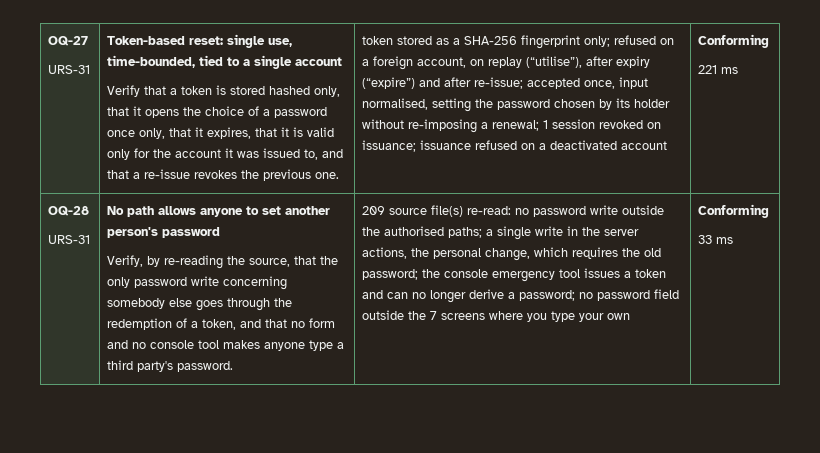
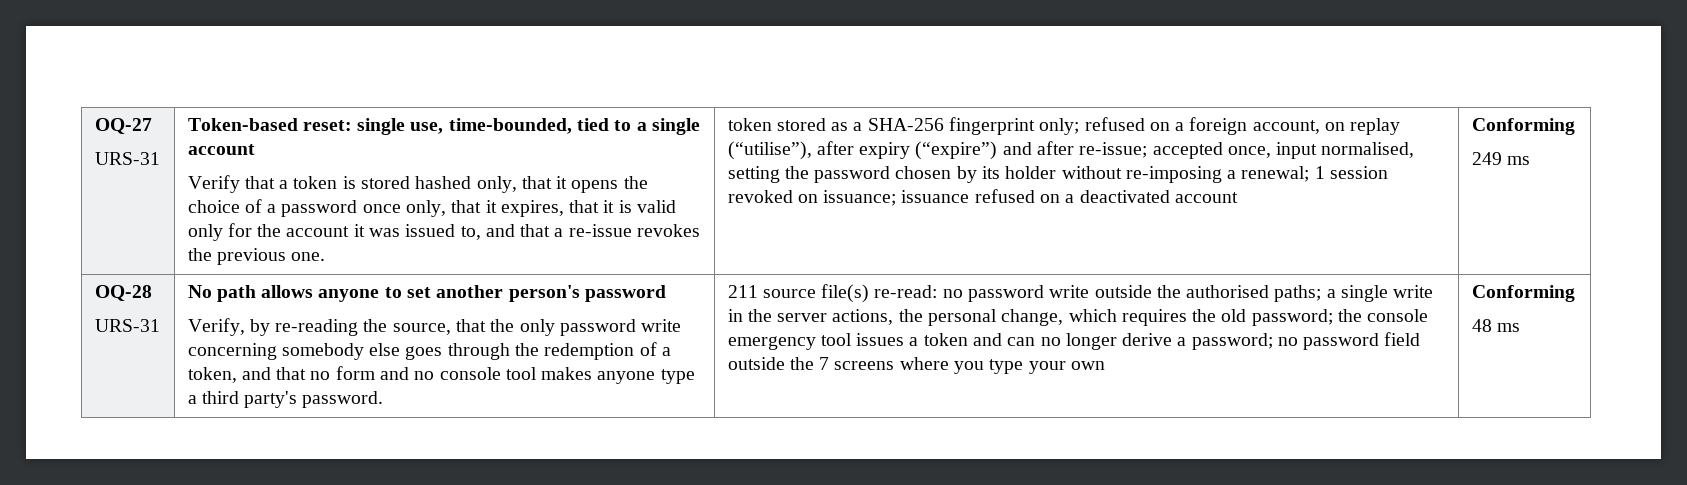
- 221 ms
+ 249 ms
- 209 source file(s) re-read: no password write outside the authorised paths; a single write in the server actions, the personal change, which requires the old password; the console emergency tool issues a token and can no longer derive a password; no password field outside the 7 screens where you type your own
+ 211 source file(s) re-read: no password write outside the authorised paths; a single write in the server actions, the personal change, which requires the old password; the console emergency tool issues a token and can no longer derive a password; no password field outside the 7 screens where you type your own
- 33 ms
+ 48 ms

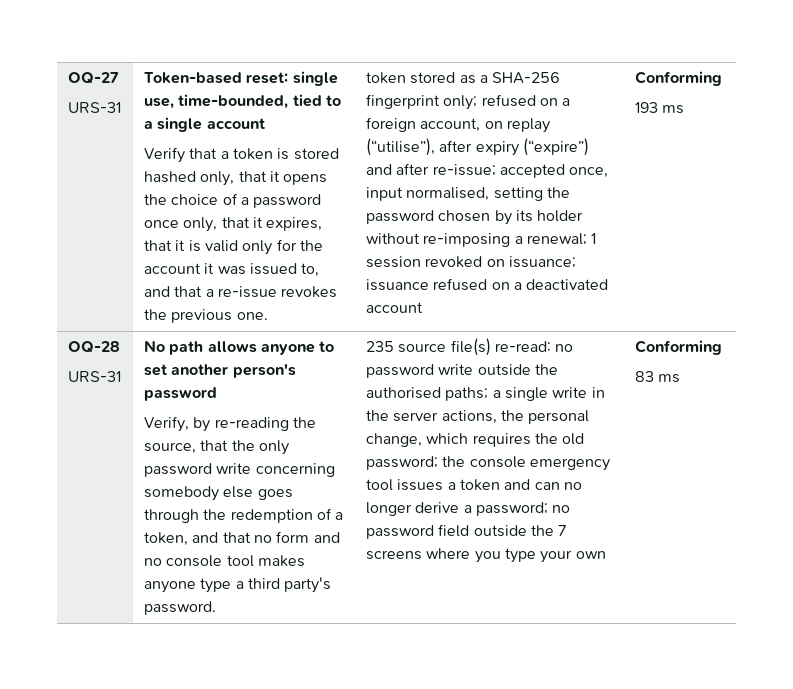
- 249 ms
+ 193 ms
- 211 source file(s) re-read: no password write outside the authorised paths; a single write in the server actions, the personal change, which requires the old password; the console emergency tool issues a token and can no longer derive a password; no password field outside the 7 screens where you type your own
+ 235 source file(s) re-read: no password write outside the authorised paths; a single write in the server actions, the personal change, which requires the old password; the console emergency tool issues a token and can no longer derive a password; no password field outside the 7 screens where you type your own
- 48 ms
+ 83 ms

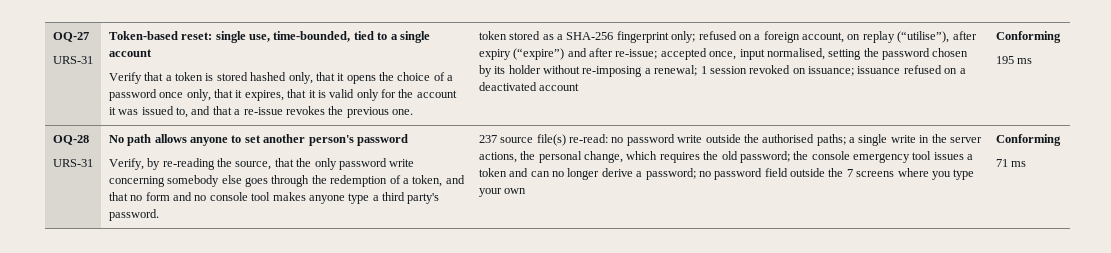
- 193 ms
+ 195 ms
- 235 source file(s) re-read: no password write outside the authorised paths; a single write in the server actions, the personal change, which requires the old password; the console emergency tool issues a token and can no longer derive a password; no password field outside the 7 screens where you type your own
+ 237 source file(s) re-read: no password write outside the authorised paths; a single write in the server actions, the personal change, which requires the old password; the console emergency tool issues a token and can no longer derive a password; no password field outside the 7 screens where you type your own
- 83 ms
+ 71 ms

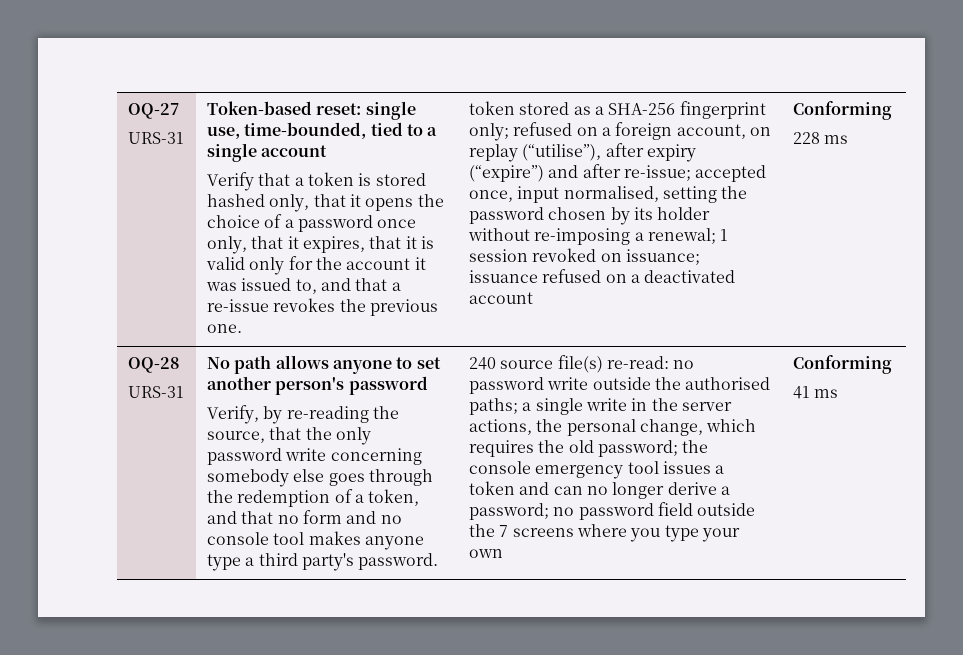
- 195 ms
+ 228 ms
- 237 source file(s) re-read: no password write outside the authorised paths; a single write in the server actions, the personal change, which requires the old password; the console emergency tool issues a token and can no longer derive a password; no password field outside the 7 screens where you type your own
+ 240 source file(s) re-read: no password write outside the authorised paths; a single write in the server actions, the personal change, which requires the old password; the console emergency tool issues a token and can no longer derive a password; no password field outside the 7 screens where you type your own
- 71 ms
+ 41 ms

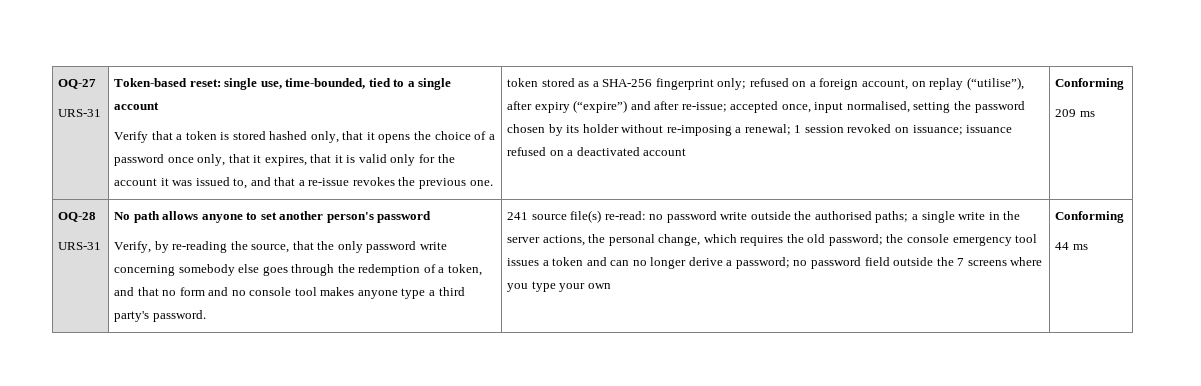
- 228 ms
+ 209 ms
- 240 source file(s) re-read: no password write outside the authorised paths; a single write in the server actions, the personal change, which requires the old password; the console emergency tool issues a token and can no longer derive a password; no password field outside the 7 screens where you type your own
+ 241 source file(s) re-read: no password write outside the authorised paths; a single write in the server actions, the personal change, which requires the old password; the console emergency tool issues a token and can no longer derive a password; no password field outside the 7 screens where you type your own
- 41 ms
+ 44 ms

